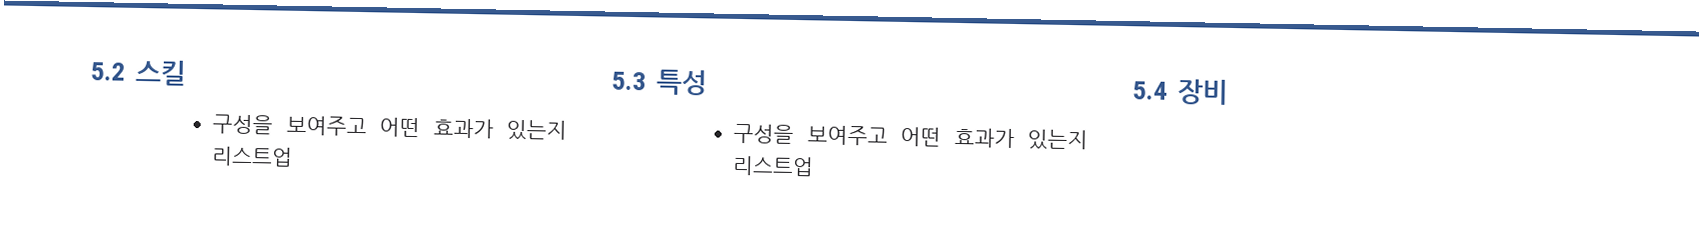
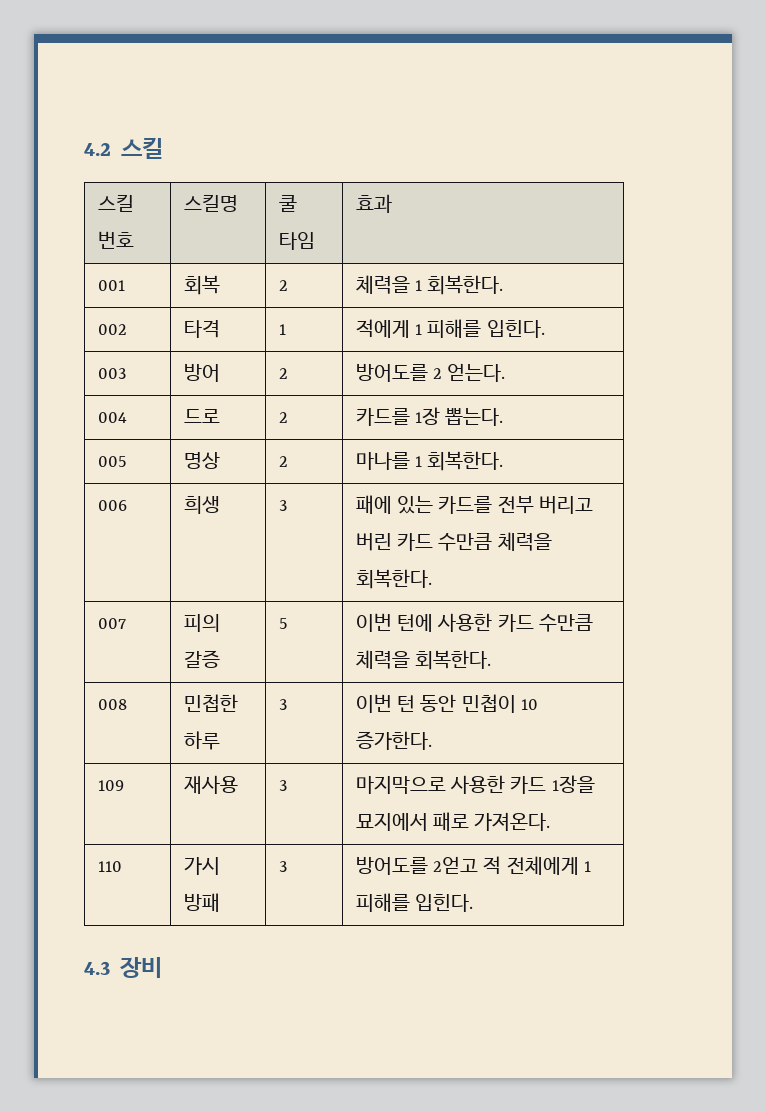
- 5.2 스킬
- 구성을 보여주고 어떤 효과가 있는지 리스트업
- 5.3 특성
- 구성을 보여주고 어떤 효과가 있는지 리스트업
- 5.4 장비
+ 4.2 스킬
+ 스킬 번호 | 스킬명 | 쿨 타임 | 효과
+ 001 | 회복 | 2 | 체력을 1 회복한다.
+ 002 | 타격 | 1 | 적에게 1 피해를 입힌다.
+ 003 | 방어 | 2 | 방어도를 2 얻는다.
+ 004 | 드로 | 2 | 카드를 1장 뽑는다.
+ 005 | 명상 | 2 | 마나를 1 회복한다.
+ 006 | 희생 | 3 | 패에 있는 카드를 전부 버리고 버린 카드 수만큼 체력을 회복한다.
+ 007 | 피의 갈증 | 5 | 이번 턴에 사용한 카드 수만큼 체력을 회복한다.
+ 008 | 민첩한 하루 | 3 | 이번 턴 동안 민첩이 10 증가한다.
+ 109 | 재사용 | 3 | 마지막으로 사용한 카드 1장을 묘지에서 패로 가져온다.
+ 110 | 가시 방패 | 3 | 방어도를 2얻고 적 전체에게 1 피해를 입힌다.
+ 4.3 장비

